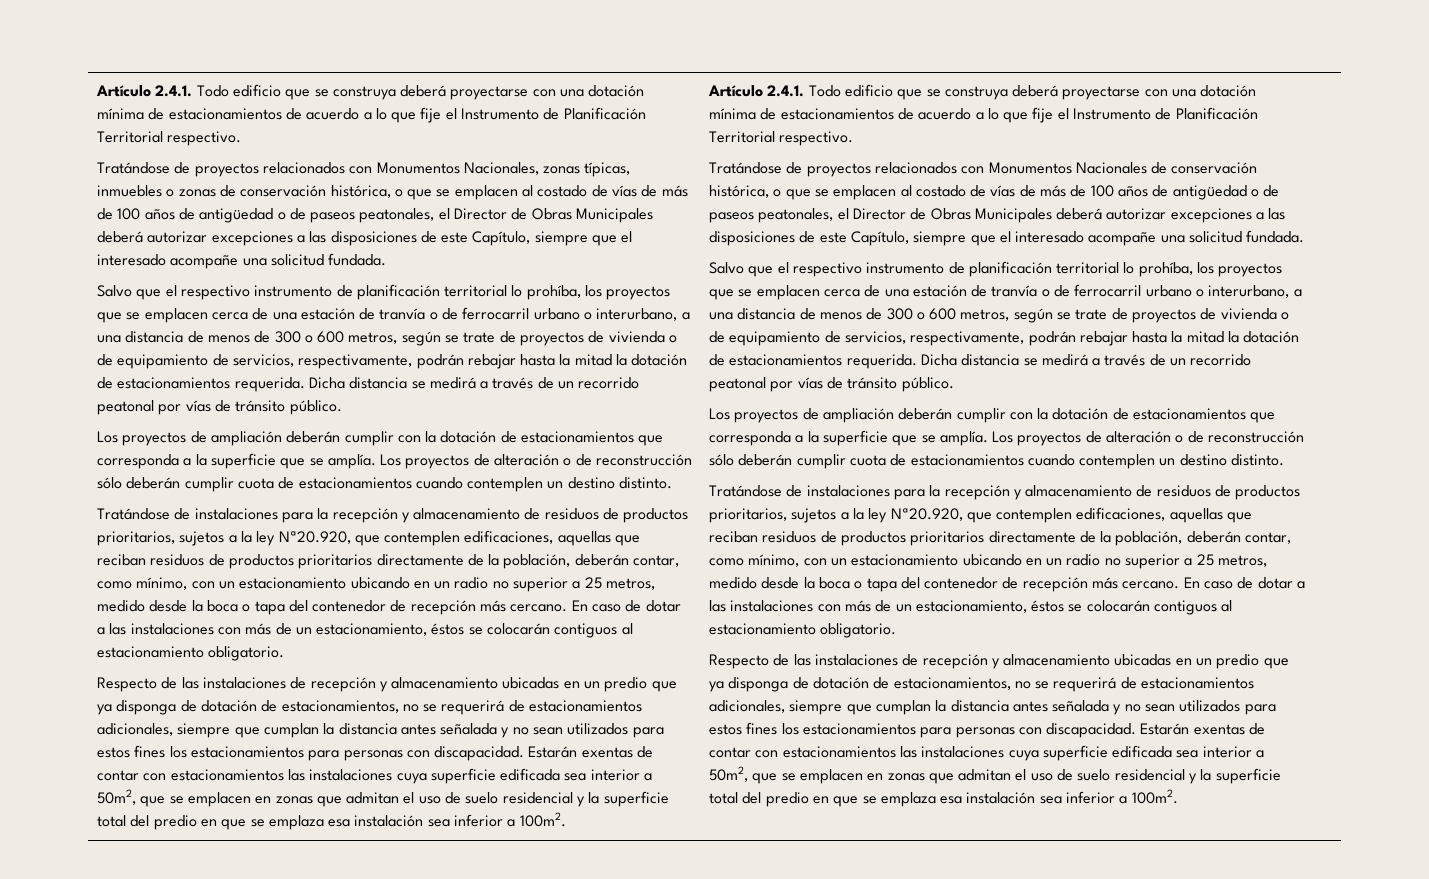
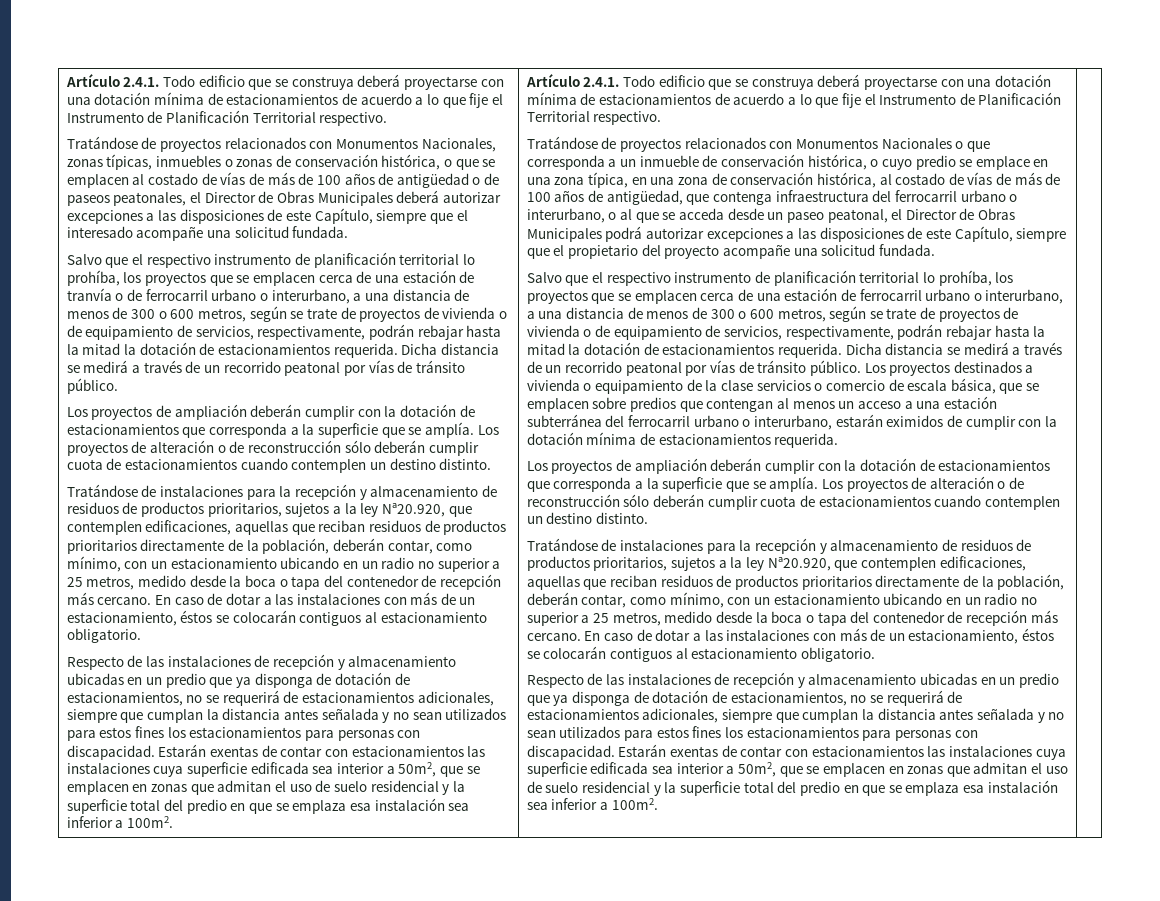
- Tratándose de proyectos relacionados con Monumentos Nacionales de conservación histórica, o que se emplacen al costado de vías de más de 100 años de antigüedad o de paseos peatonales, el Director de Obras Municipales deberá autorizar excepciones a las disposiciones de este Capítulo, siempre que el interesado acompañe una solicitud fundada.
- Salvo que el respectivo instrumento de planificación territorial lo prohíba, los proyectos que se emplacen cerca de una estación de tranvía o de ferrocarril urbano o interurbano, a una distancia de menos de 300 o 600 metros, según se trate de proyectos de vivienda o de equipamiento de servicios, respectivamente, podrán rebajar hasta la mitad la dotación de estacionamientos requerida.
+ Tratándose de proyectos relacionados con Monumentos Nacionales o que corresponda a un inmueble de conservación histórica, o cuyo predio se emplace en una zona típica, en una zona de conservación histórica, al costado de vías de más de 100 años de antigüedad, que contenga infraestructura del ferrocarril urbano o interurbano, o al que se acceda desde un paseo peatonal, el Director de Obras Municipales podrá autorizar excepciones a las disposiciones de este Capítulo, siempre que el propietario del proyecto acompañe una solicitud fundada.
+ Salvo que el respectivo instrumento de planificación territorial lo prohíba, los proyectos que se emplacen cerca de una estación de ferrocarril urbano o interurbano, a una distancia de menos de 300 o 600 metros, según se trate de proyectos de vivienda o de equipamiento de servicios, respectivamente, podrán rebajar hasta la mitad la dotación de estacionamientos requerida.
+ Los proyectos destinados a vivienda o equipamiento de la clase servicios o comercio de escala básica, que se emplacen sobre predios que contengan al menos un acceso a una estación subterránea del ferrocarril urbano o interurbano, estarán eximidos de cumplir con la dotación mínima de estacionamientos requerida.

